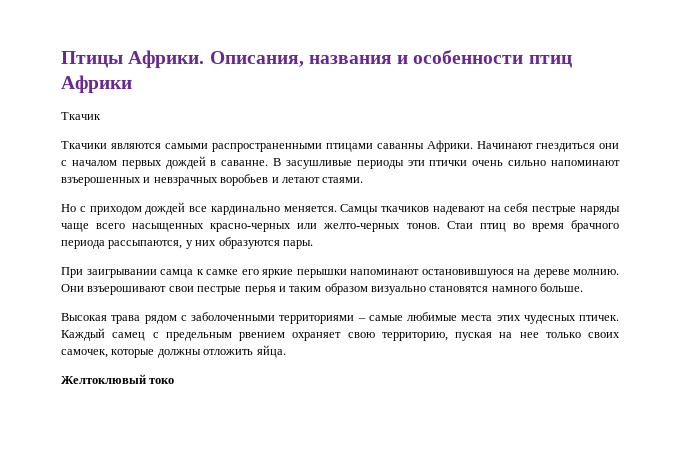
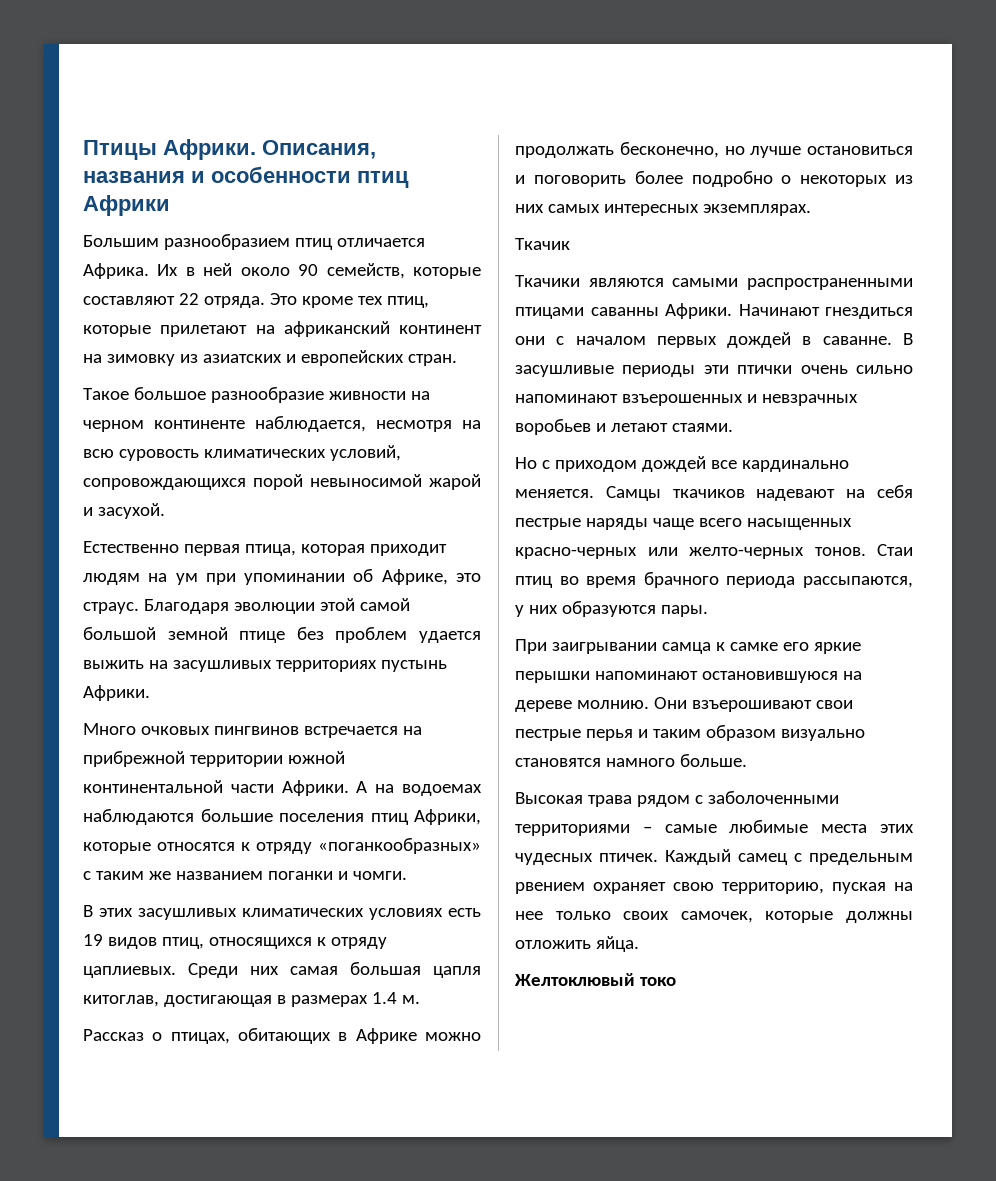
+ Большим разнообразием птиц отличается Африка. Их в ней около 90 семейств, которые составляют 22 отряда. Это кроме тех птиц, которые прилетают на африканский континент на зимовку из азиатских и европейских стран.
+ Такое большое разнообразие живности на черном континенте наблюдается, несмотря на всю суровость климатических условий, сопровождающихся порой невыносимой жарой и засухой.
+ Естественно первая птица, которая приходит людям на ум при упоминании об Африке, это страус. Благодаря эволюции этой самой большой земной птице без проблем удается выжить на засушливых территориях пустынь Африки.
+ Много очковых пингвинов встречается на прибрежной территории южной континентальной части Африки. А на водоемах наблюдаются большие поселения птиц Африки, которые относятся к отряду «поганкообразных» с таким же названием поганки и чомги.
+ В этих засушливых климатических условиях есть 19 видов птиц, относящихся к отряду цаплиевых. Среди них самая большая цапля китоглав, достигающая в размерах 1.4 м.
+ Рассказ о птицах, обитающих в Африке можно продолжать бесконечно, но лучше остановиться и поговорить более подробно о некоторых из них самых интересных экземплярах.

